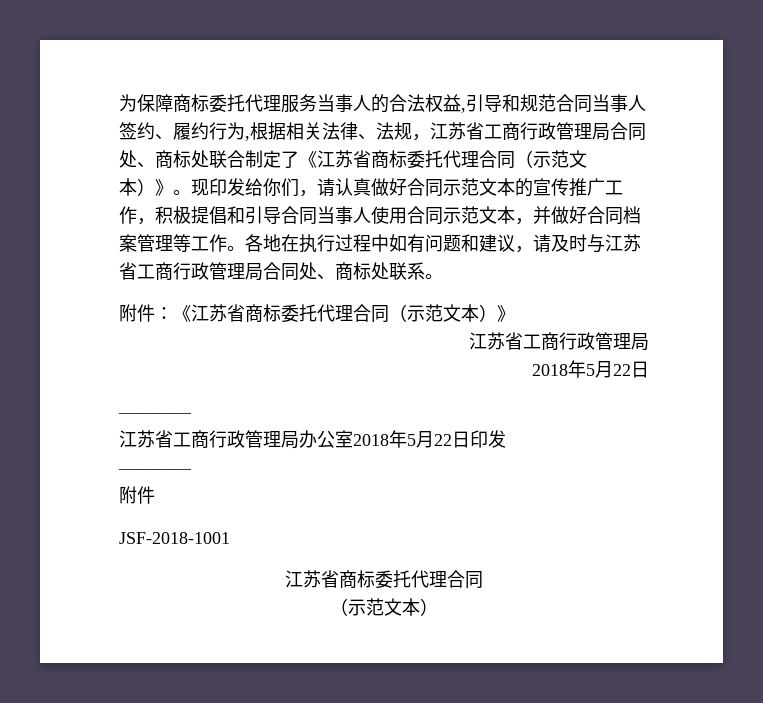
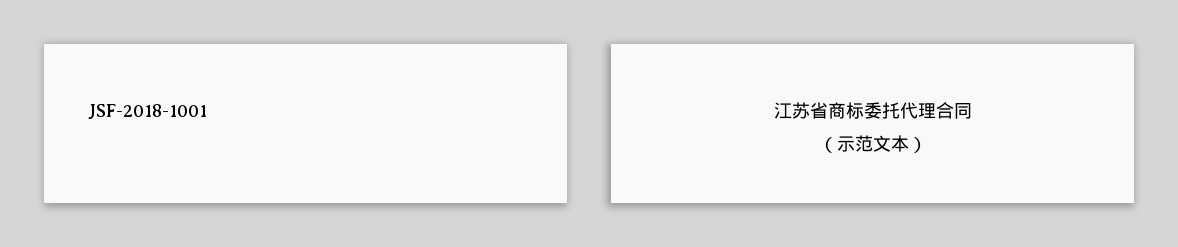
- 为保障商标委托代理服务当事人的合法权益,引导和规范合同当事人签约、履约行为,根据相关法律、法规，江苏省工商行政管理局合同处、商标处联合制定了《江苏省商标委托代理合同（示范文本）》。现印发给你们，请认真做好合同示范文本的宣传推广工作，积极提倡和引导合同当事人使用合同示范文本，并做好合同档案管理等工作。各地在执行过程中如有问题和建议，请及时与江苏省工商行政管理局合同处、商标处联系。
- 附件：《江苏省商标委托代理合同（示范文本）》
- 江苏省工商行政管理局
- 2018年5月22日
- ————
- 江苏省工商行政管理局办公室2018年5月22日印发
- ————
- 附件

